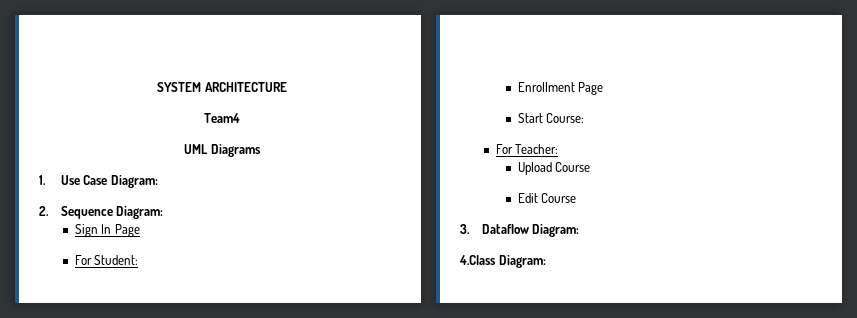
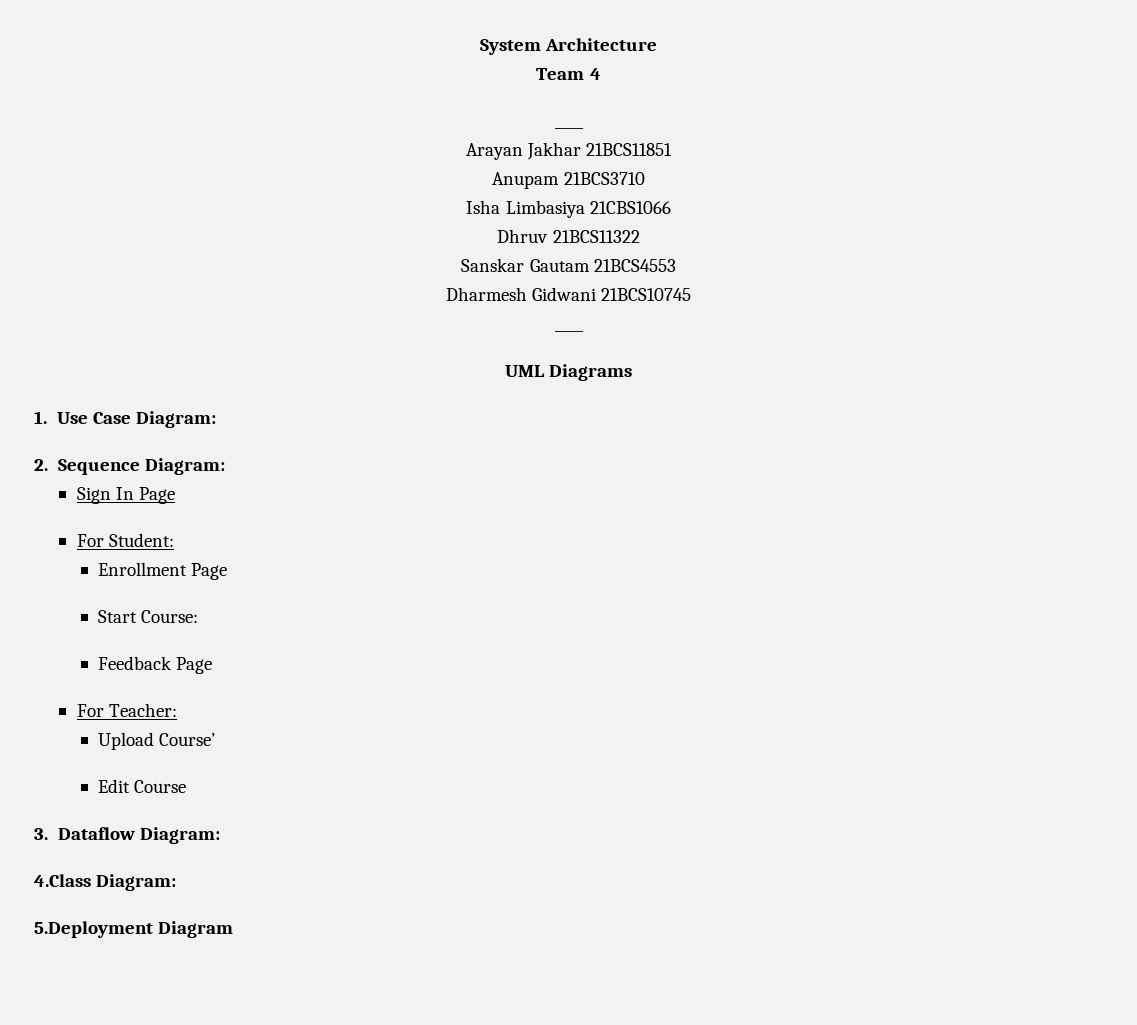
- SYSTEM ARCHITECTURE
- Team4
+ System Architecture
+ Team 4
+ ____
+ Arayan Jakhar 21BCS11851
+ Anupam 21BCS3710
+ Isha Limbasiya 21CBS1066
+ Dhruv 21BCS11322
+ Sanskar Gautam 21BCS4553
+ Dharmesh Gidwani 21BCS10745
+ ____
+ Feedback Page
- Upload Course
+ Upload Course’
+ 5.Deployment Diagram

